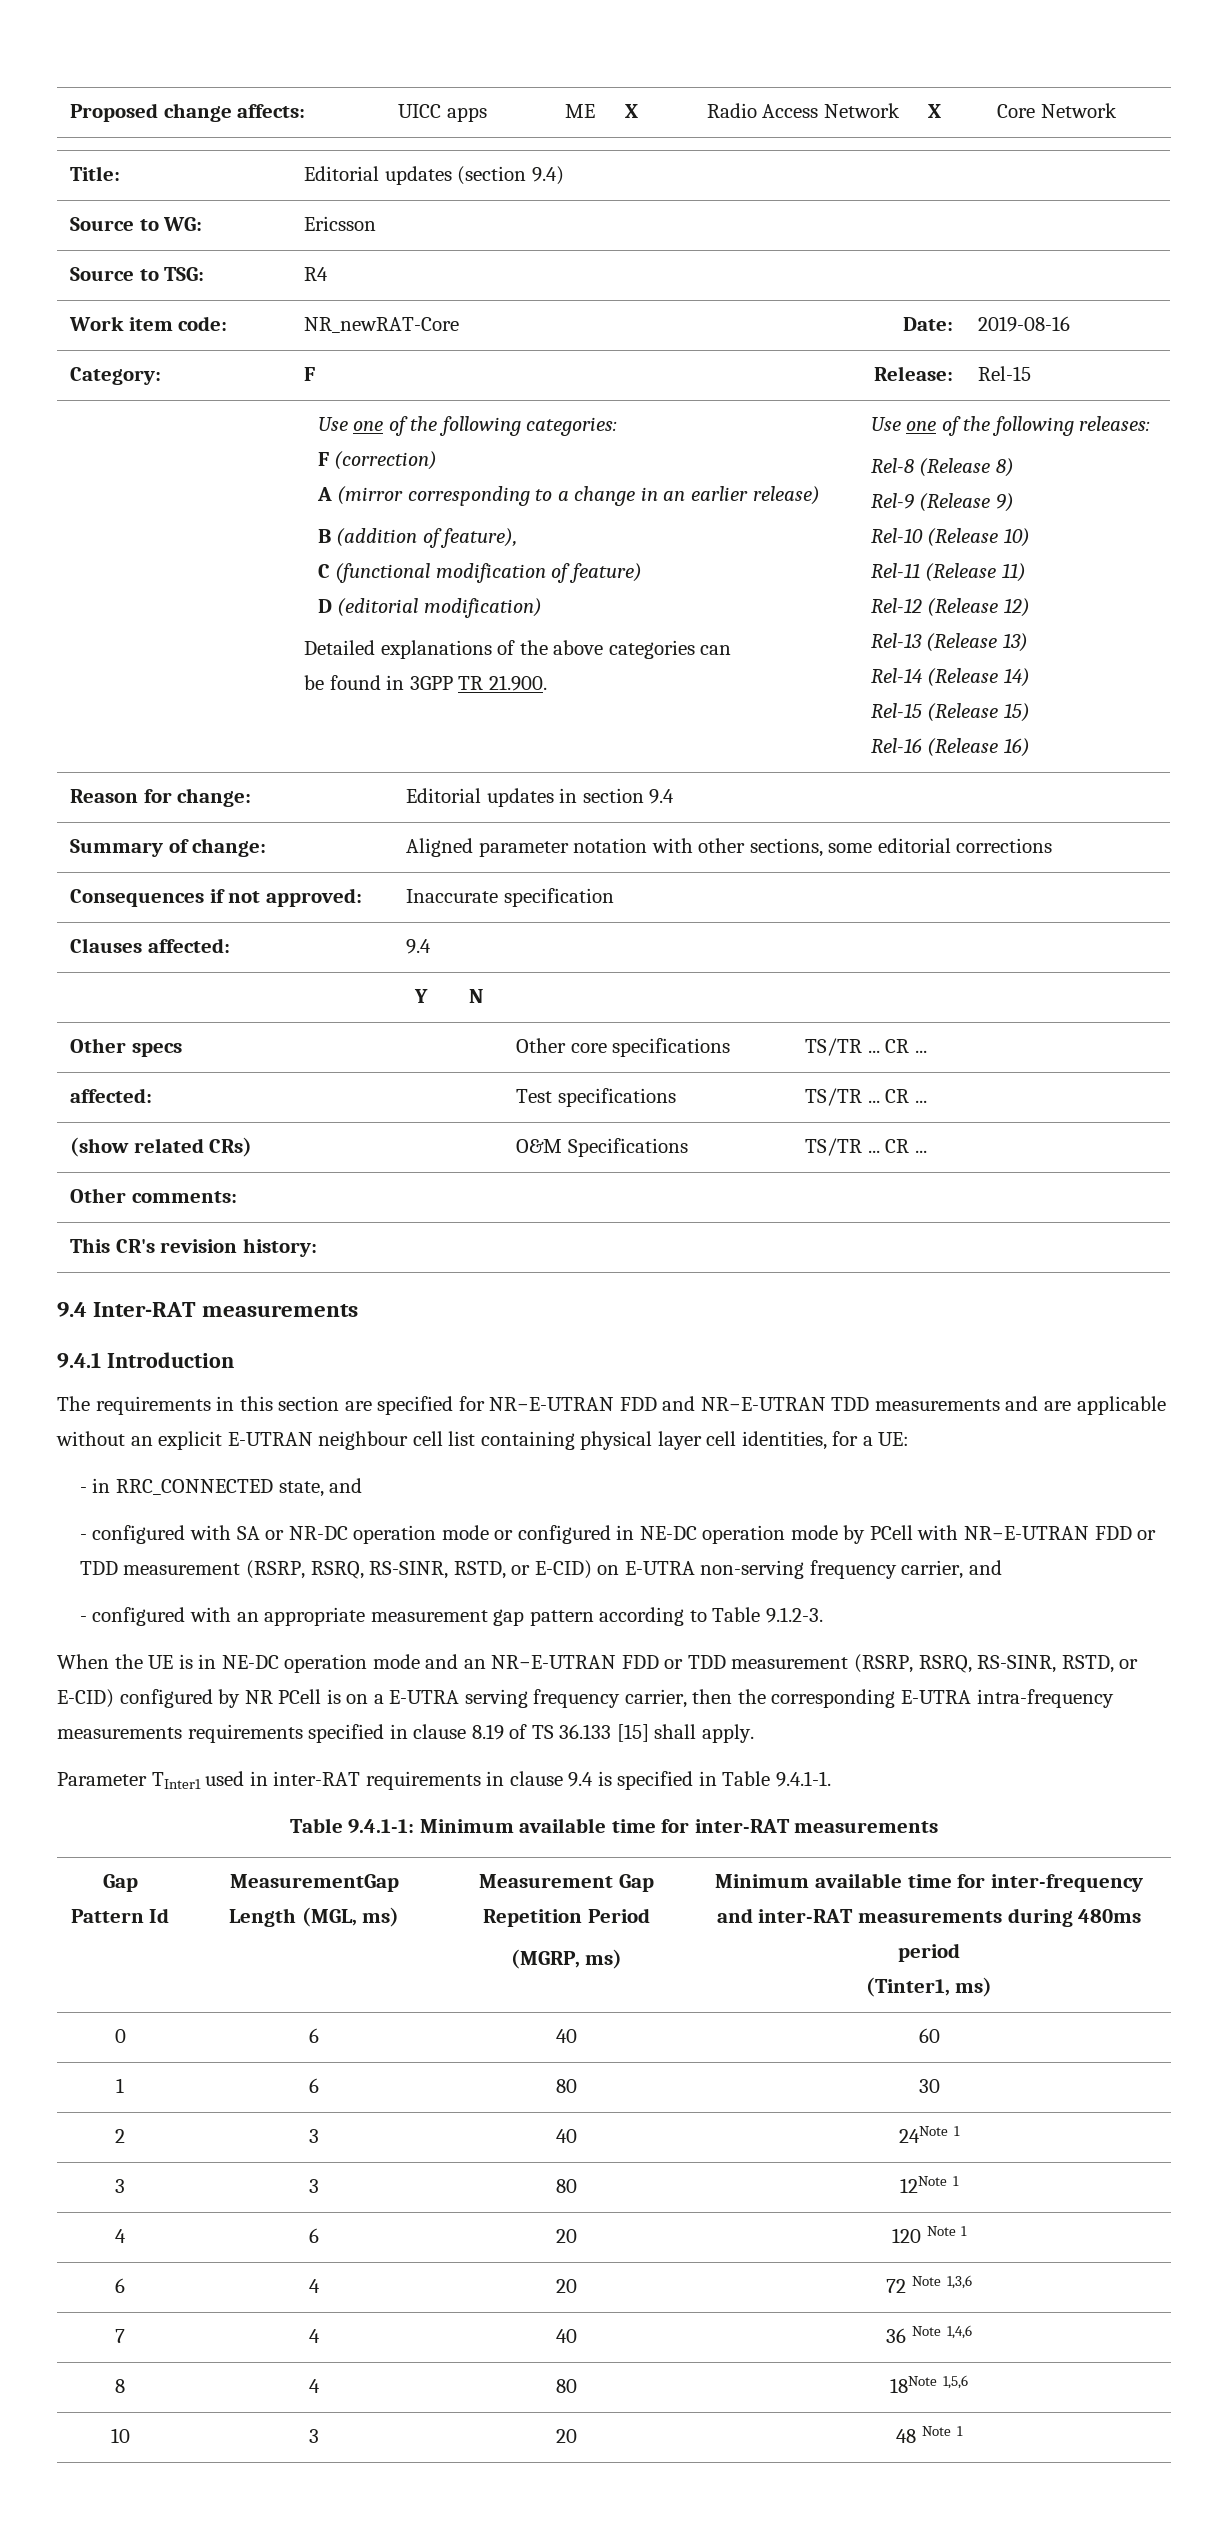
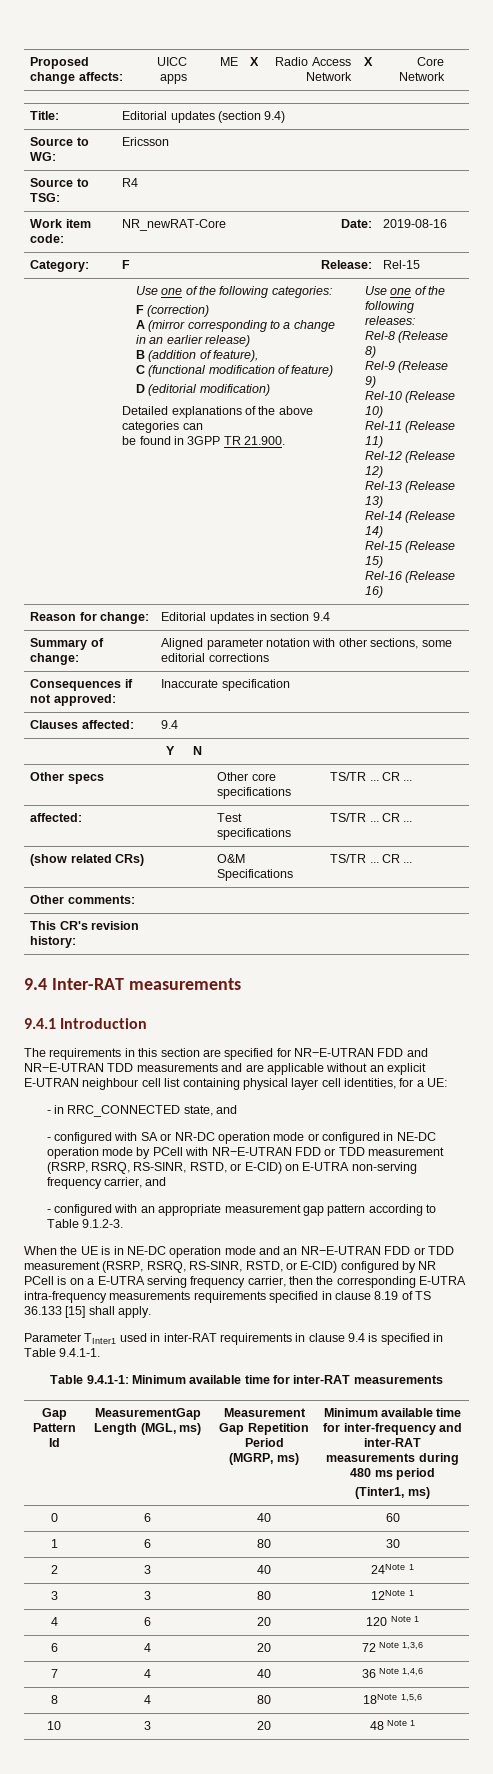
  Gap Pattern Id | MeasurementGap Length (MGL, ms) | Measurement Gap Repetition Period
- (MGRP, ms) | Minimum available time for inter-frequency and inter-RAT measurements during 480ms period
+ (MGRP, ms) | Minimum available time for inter-frequency and inter-RAT measurements during 480 ms period

